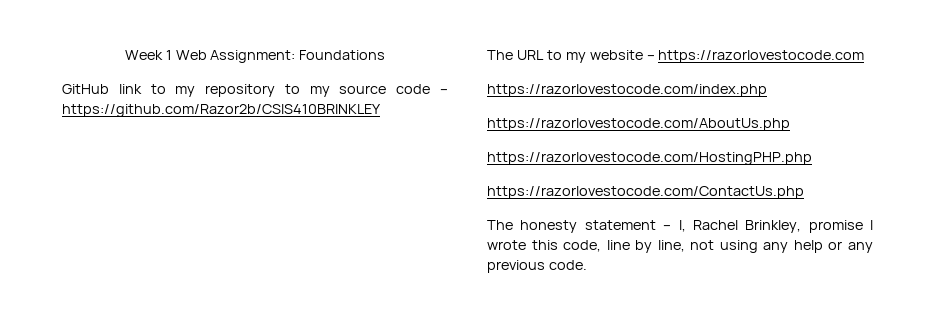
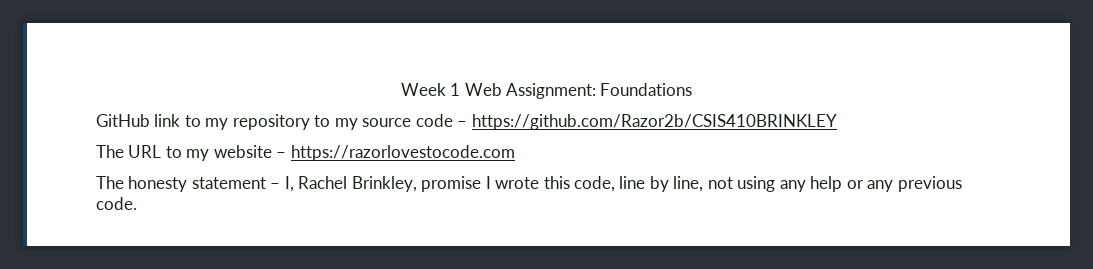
- https://razorlovestocode.com/index.php
- https://razorlovestocode.com/AboutUs.php
- https://razorlovestocode.com/HostingPHP.php
- https://razorlovestocode.com/ContactUs.php

